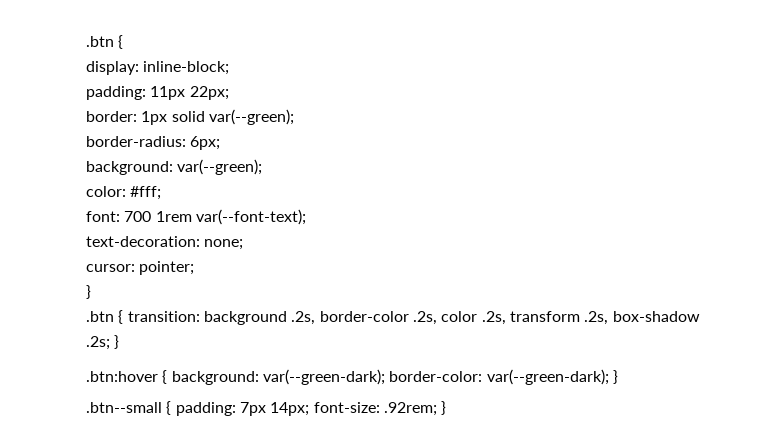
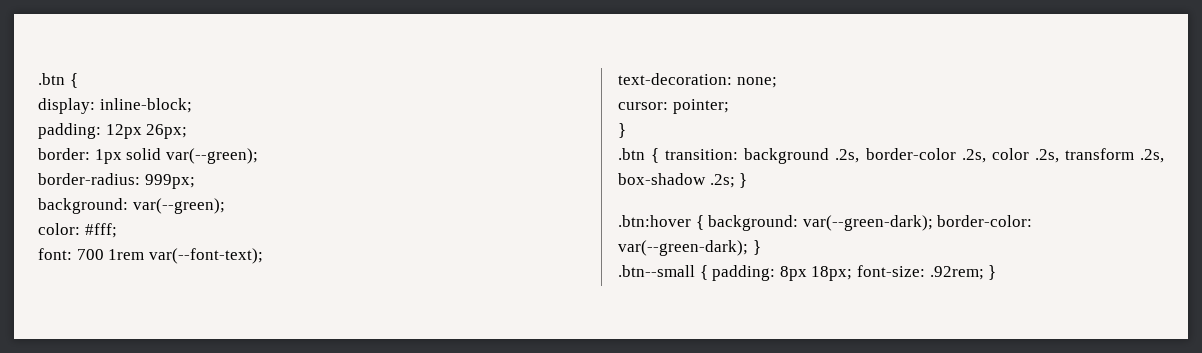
- padding: 11px 22px;
+ padding: 12px 26px;
- border-radius: 6px;
+ border-radius: 999px;
- .btn--small { padding: 7px 14px; font-size: .92rem; }
+ .btn--small { padding: 8px 18px; font-size: .92rem; }

